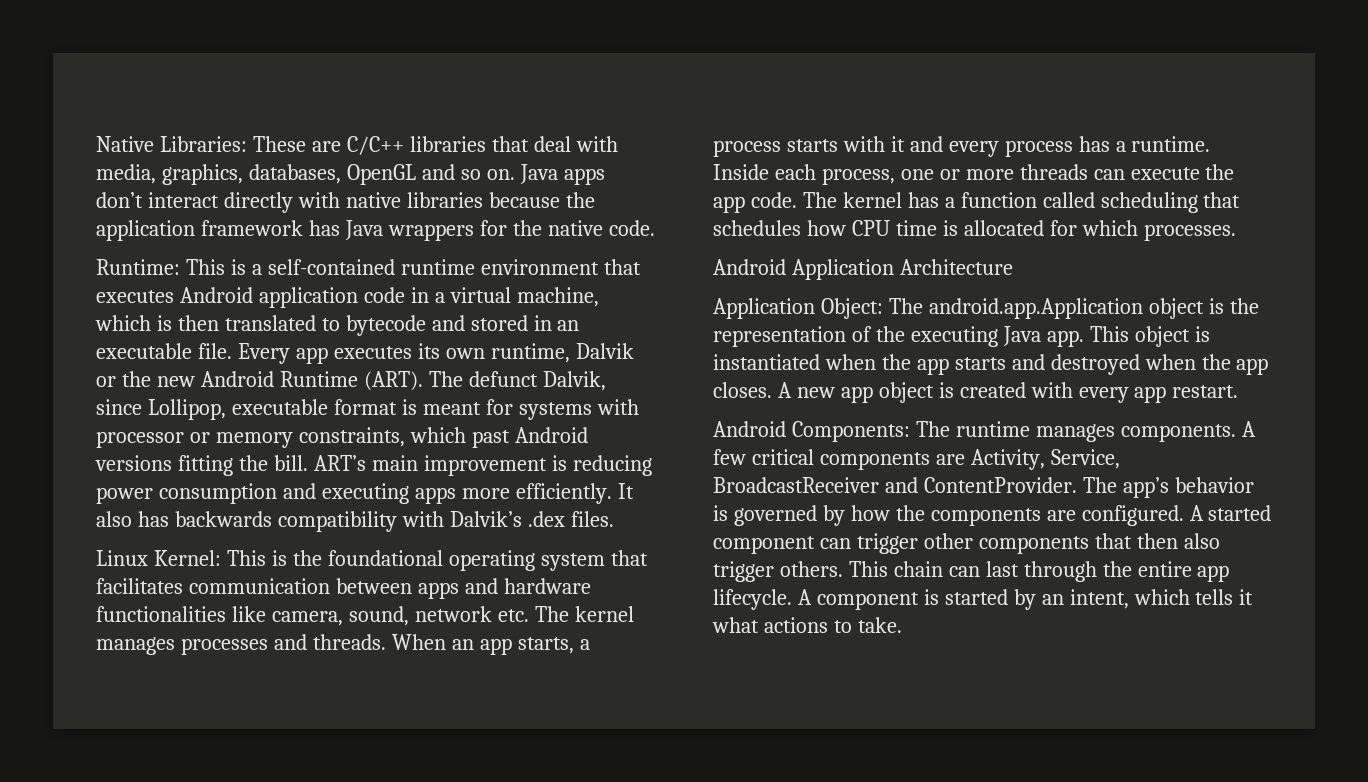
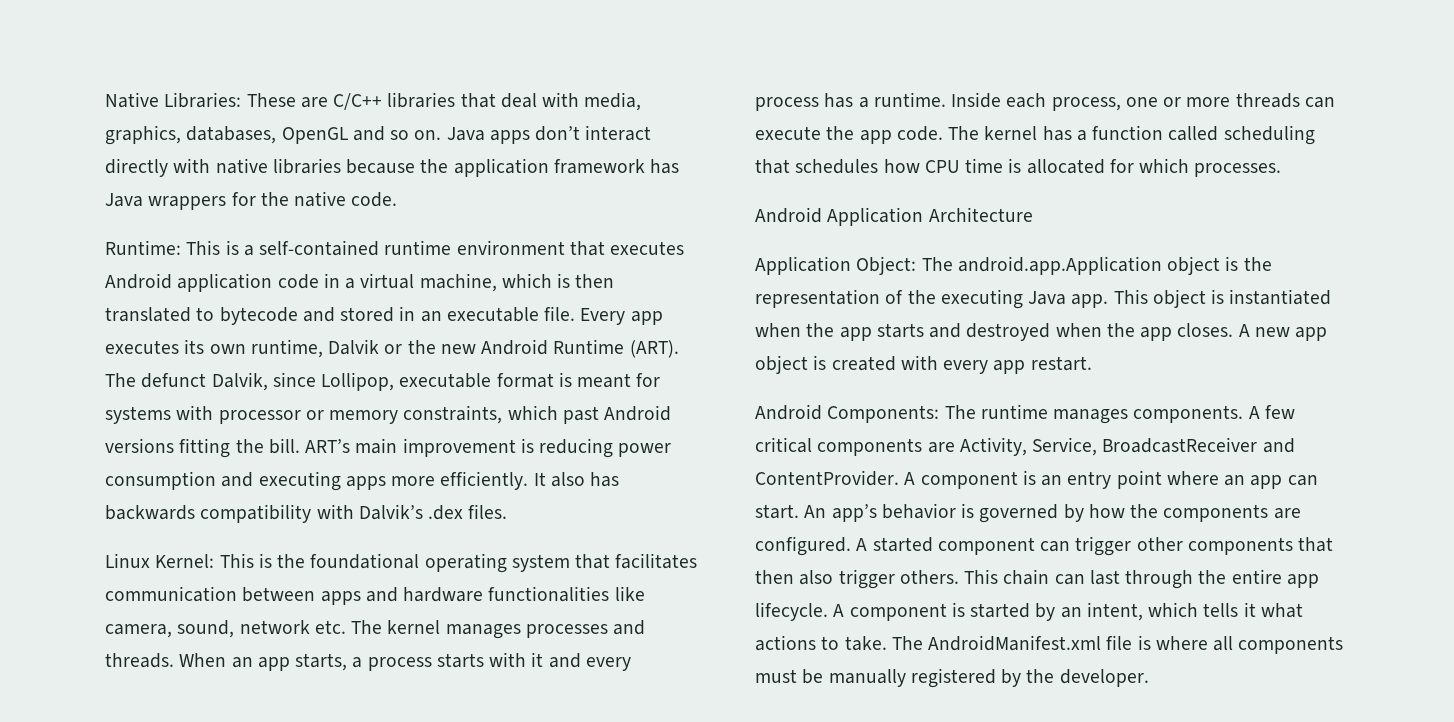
- The app’s behavior is governed by how the components are configured.
+ A component is an entry point where an app can start. An app’s behavior is governed by how the components are configured.
+ The AndroidManifest.xml file is where all components must be manually registered by the developer.

